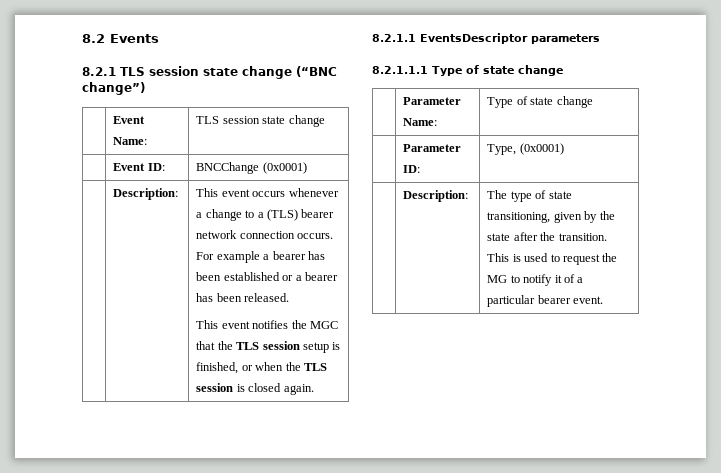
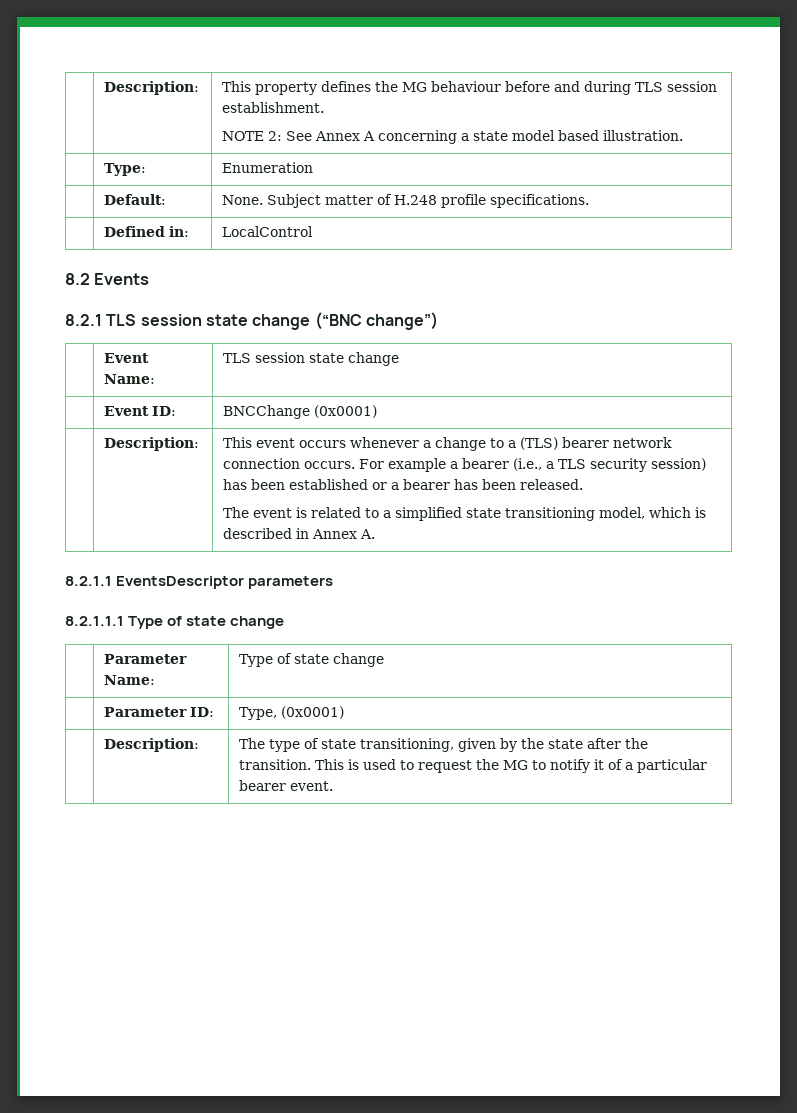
+ | Description: | This property defines the MG behaviour before and during TLS session establishment.
+ NOTE 2: See Annex A concerning a state model based illustration.
+ | Type: | Enumeration
+ | Default: | None. Subject matter of H.248 profile specifications.
+ | Defined in: | LocalControl
- For example a bearer has been established or a bearer has been released.
+ For example a bearer (i.e., a TLS security session) has been established or a bearer has been released.
- This event notifies the MGC that the TLS session setup is finished, or when the TLS session is closed again.
+ The event is related to a simplified state transitioning model, which is described in Annex A.

